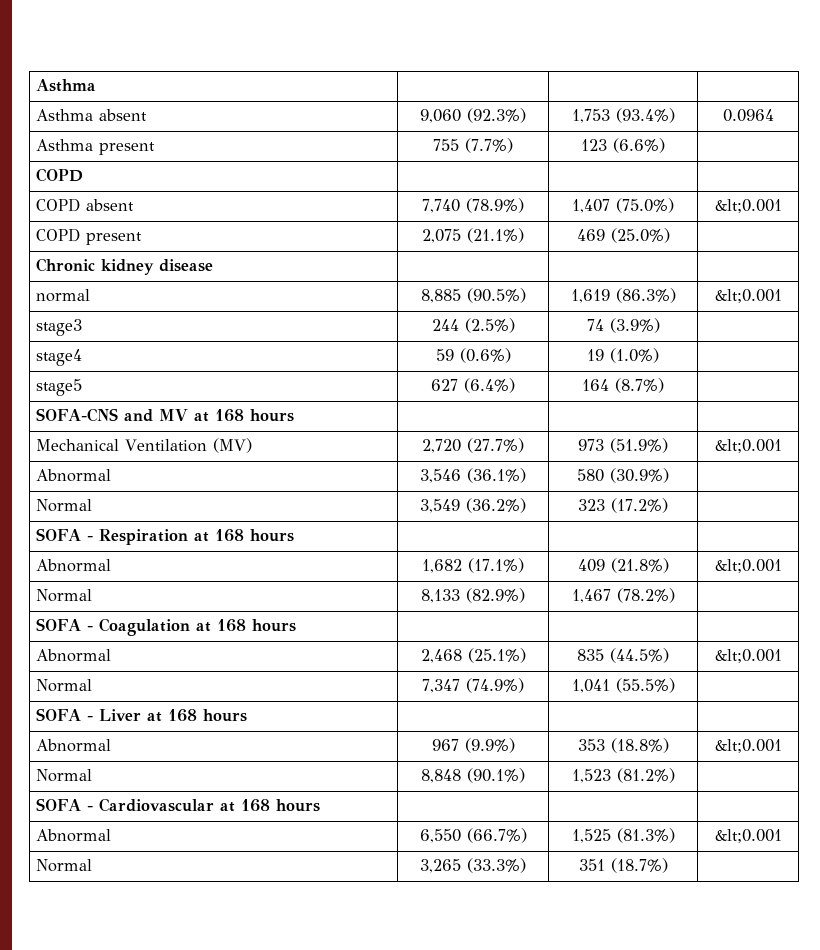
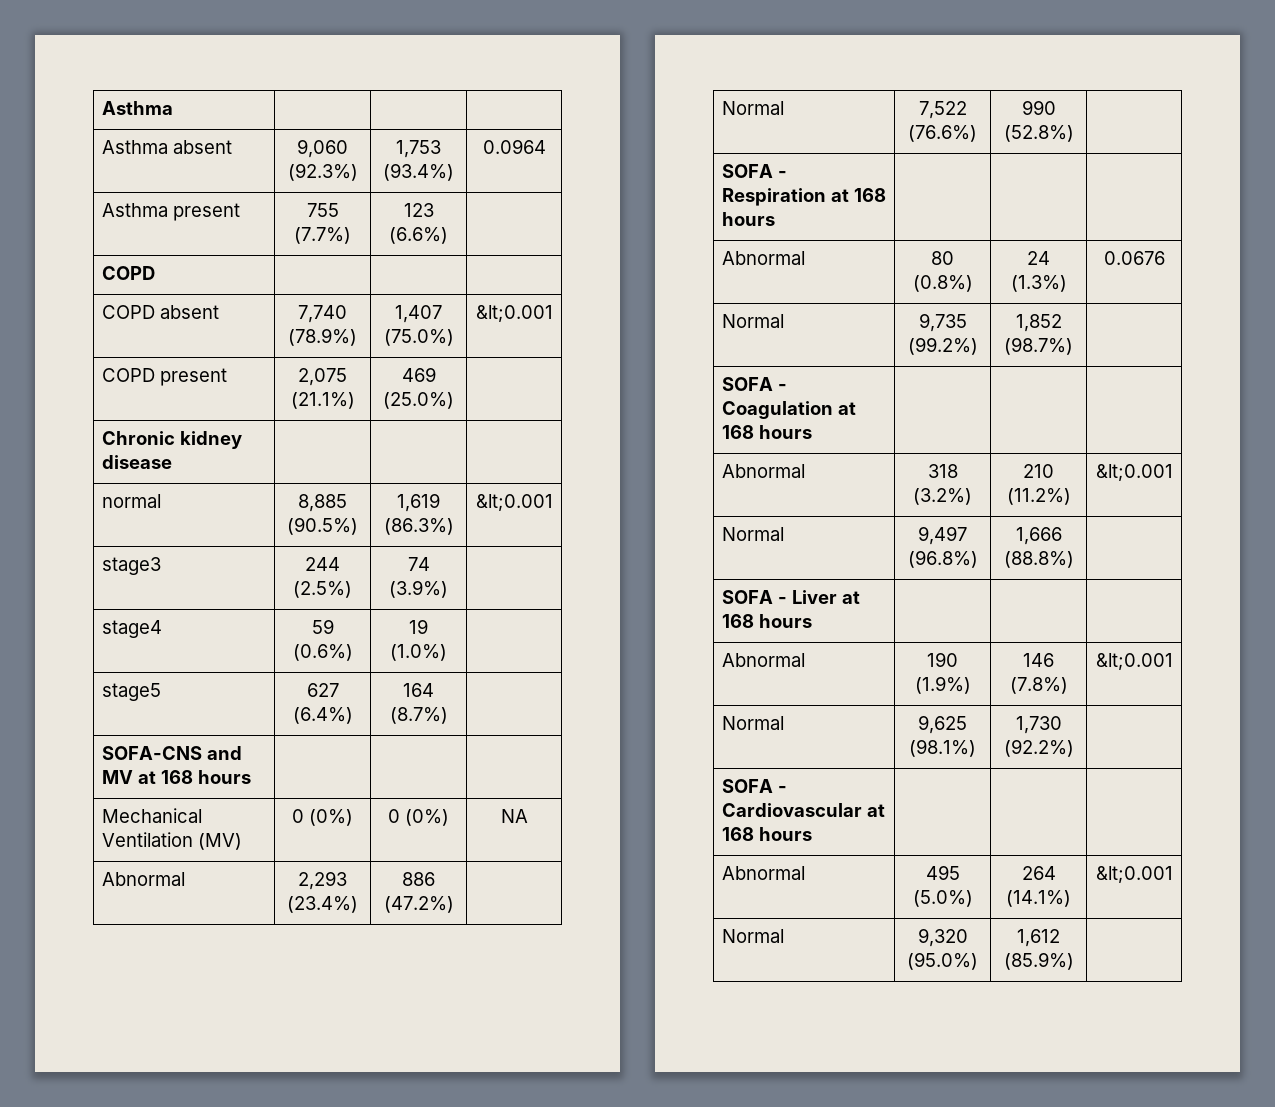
- Mechanical Ventilation (MV) | 2,720 (27.7%) | 973 (51.9%) | &lt;0.001
- Abnormal | 3,546 (36.1%) | 580 (30.9%) |
- Normal | 3,549 (36.2%) | 323 (17.2%) |
+ Mechanical Ventilation (MV) | 0 (0%) | 0 (0%) | NA
+ Abnormal | 2,293 (23.4%) | 886 (47.2%) |
+ Normal | 7,522 (76.6%) | 990 (52.8%) |
- Abnormal | 1,682 (17.1%) | 409 (21.8%) | &lt;0.001
- Normal | 8,133 (82.9%) | 1,467 (78.2%) |
+ Abnormal | 80 (0.8%) | 24 (1.3%) | 0.0676
+ Normal | 9,735 (99.2%) | 1,852 (98.7%) |
- Abnormal | 2,468 (25.1%) | 835 (44.5%) | &lt;0.001
- Normal | 7,347 (74.9%) | 1,041 (55.5%) |
+ Abnormal | 318 (3.2%) | 210 (11.2%) | &lt;0.001
+ Normal | 9,497 (96.8%) | 1,666 (88.8%) |
- Abnormal | 967 (9.9%) | 353 (18.8%) | &lt;0.001
- Normal | 8,848 (90.1%) | 1,523 (81.2%) |
+ Abnormal | 190 (1.9%) | 146 (7.8%) | &lt;0.001
+ Normal | 9,625 (98.1%) | 1,730 (92.2%) |
- Abnormal | 6,550 (66.7%) | 1,525 (81.3%) | &lt;0.001
- Normal | 3,265 (33.3%) | 351 (18.7%) |
+ Abnormal | 495 (5.0%) | 264 (14.1%) | &lt;0.001
+ Normal | 9,320 (95.0%) | 1,612 (85.9%) |

